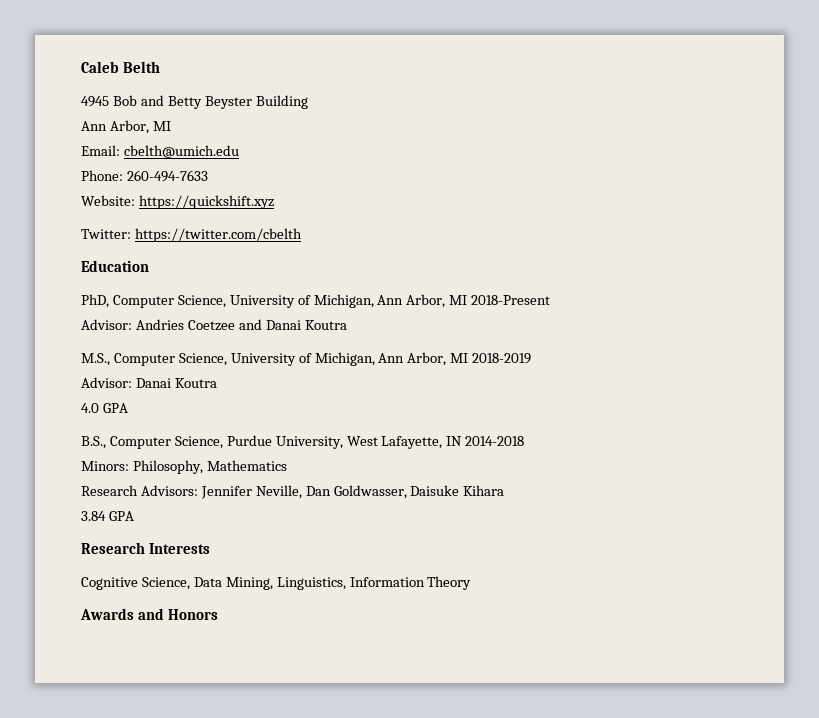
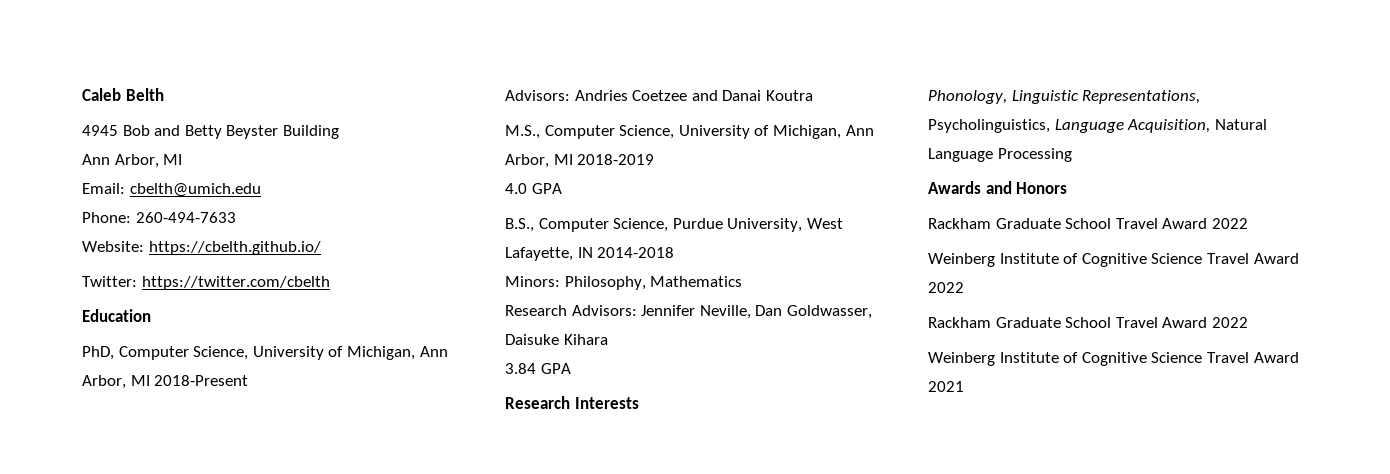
- Website: https://quickshift.xyz
+ Website: https://cbelth.github.io/
- Advisor: Andries Coetzee and Danai Koutra
+ Advisors: Andries Coetzee and Danai Koutra
- Advisor: Danai Koutra
- Cognitive Science, Data Mining, Linguistics, Information Theory
+ Phonology, Linguistic Representations, Psycholinguistics, Language Acquisition, Natural Language Processing
  Awards and Honors
+ Rackham Graduate School Travel Award 2022
+ Weinberg Institute of Cognitive Science Travel Award 2022
+ Rackham Graduate School Travel Award 2022
+ Weinberg Institute of Cognitive Science Travel Award 2021

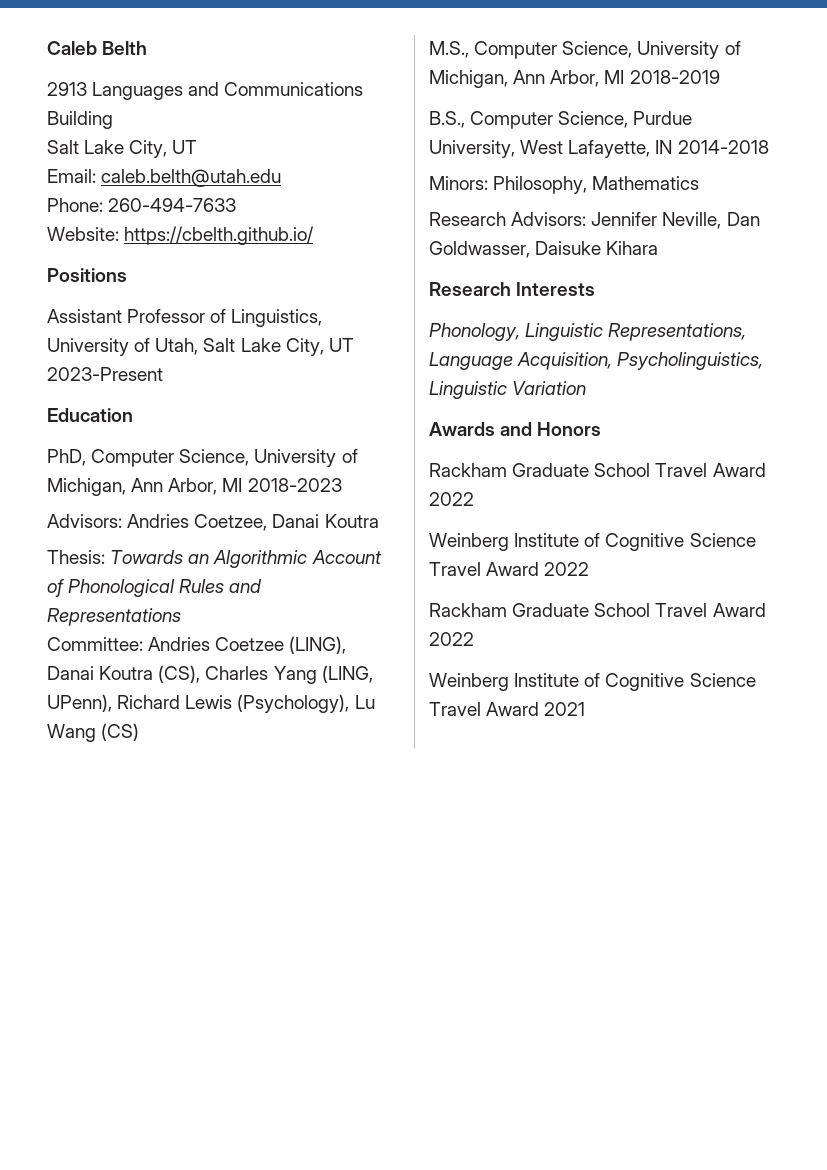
- 4945 Bob and Betty Beyster Building
- Ann Arbor, MI
+ 2913 Languages and Communications Building
+ Salt Lake City, UT
- Email: cbelth@umich.edu
+ Email: caleb.belth@utah.edu
- Twitter: https://twitter.com/cbelth
+ Positions
+ Assistant Professor of Linguistics, University of Utah, Salt Lake City, UT 2023-Present
- PhD, Computer Science, University of Michigan, Ann Arbor, MI 2018-Present
+ PhD, Computer Science, University of Michigan, Ann Arbor, MI 2018-2023
- Advisors: Andries Coetzee and Danai Koutra
+ Advisors: Andries Coetzee, Danai Koutra
+ Thesis: Towards an Algorithmic Account of Phonological Rules and Representations
+ Committee: Andries Coetzee (LING), Danai Koutra (CS), Charles Yang (LING, UPenn), Richard Lewis (Psychology), Lu Wang (CS)
- 4.0 GPA
- 3.84 GPA
- Phonology, Linguistic Representations, Psycholinguistics, Language Acquisition, Natural Language Processing
+ Phonology, Linguistic Representations, Language Acquisition, Psycholinguistics, Linguistic Variation

